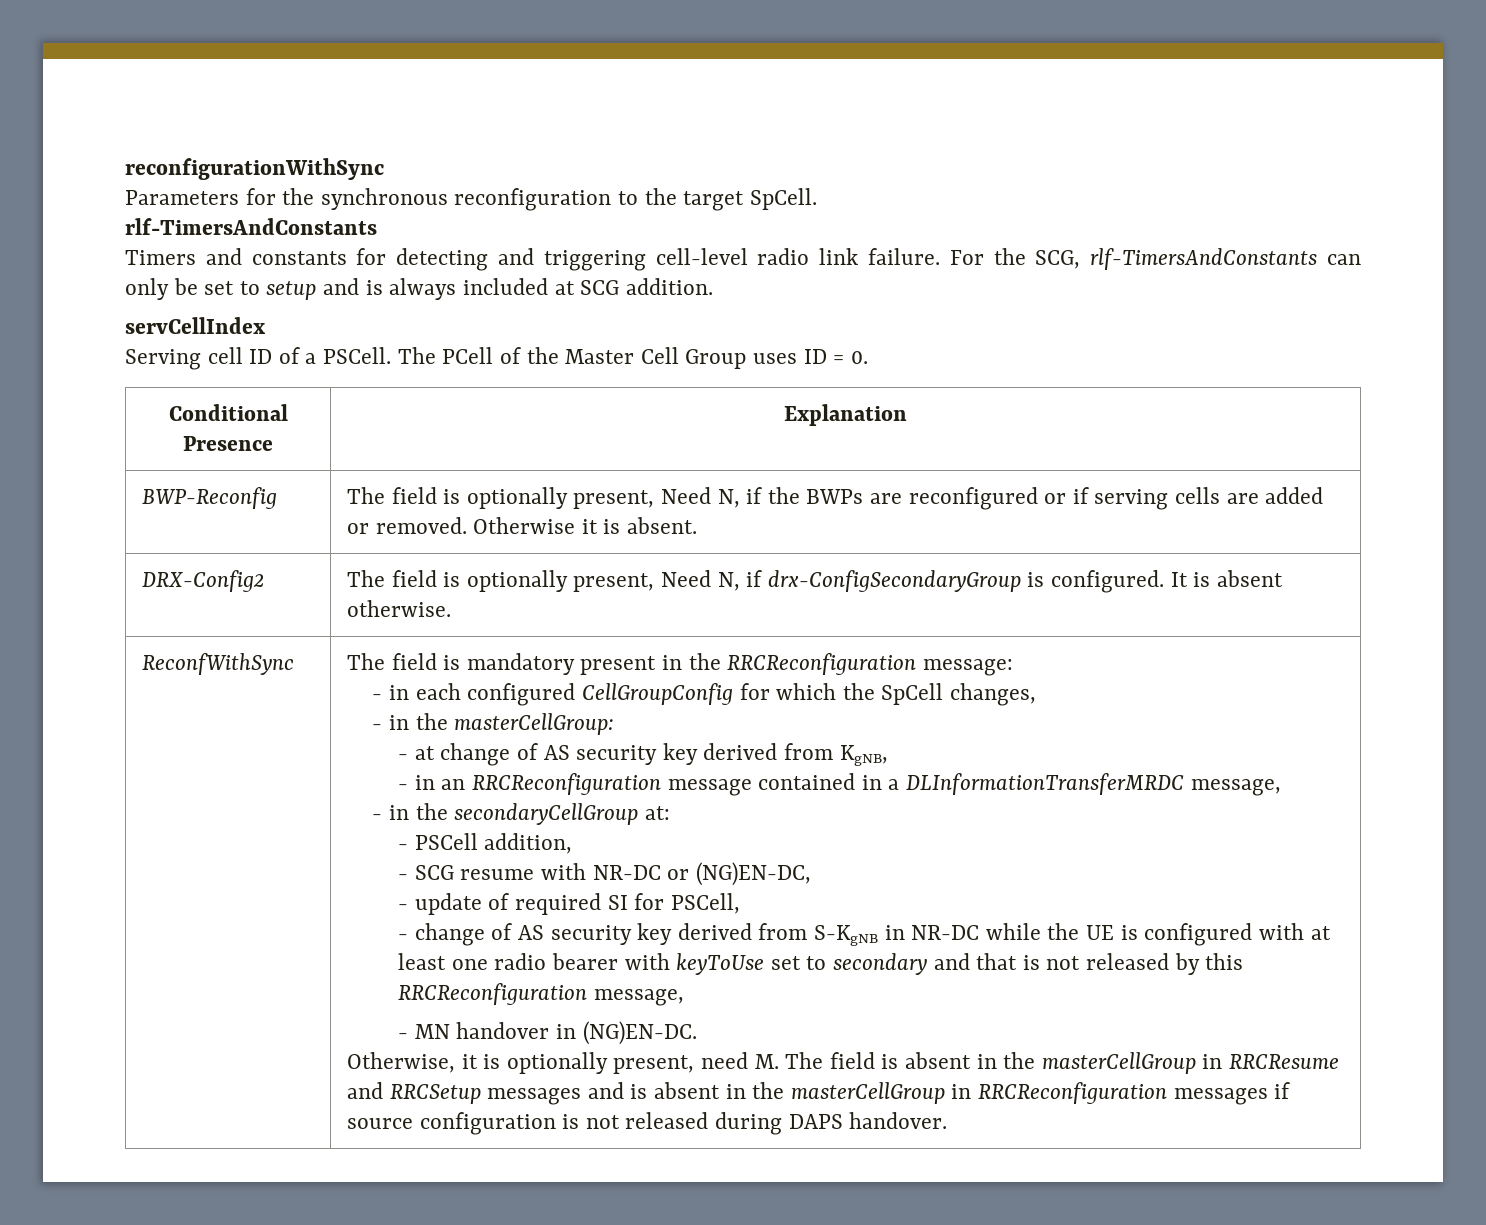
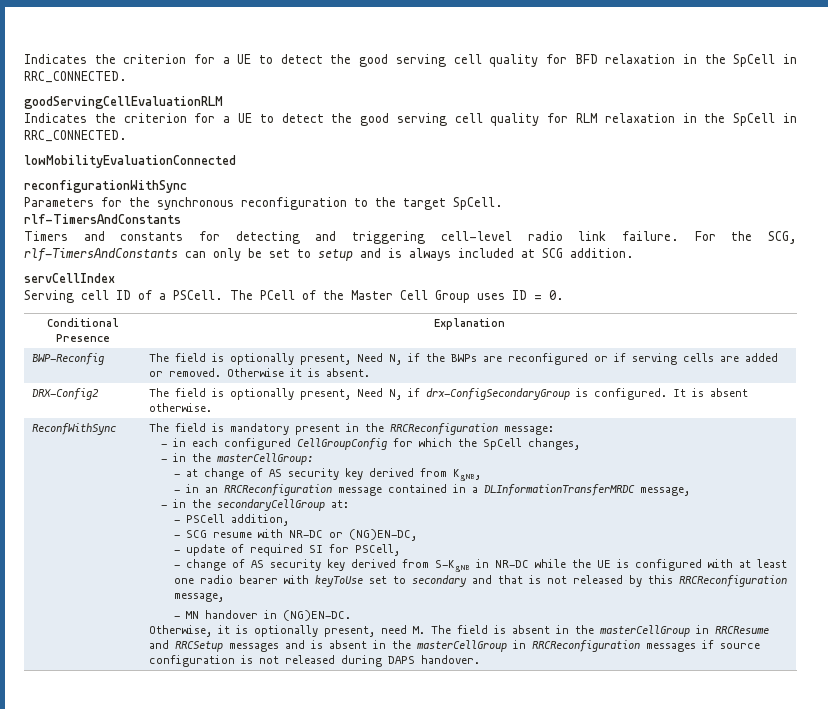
+ Indicates the criterion for a UE to detect the good serving cell quality for BFD relaxation in the SpCell in RRC_CONNECTED.
+ goodServingCellEvaluationRLM
+ Indicates the criterion for a UE to detect the good serving cell quality for RLM relaxation in the SpCell in RRC_CONNECTED.
+ lowMobilityEvaluationConnected

